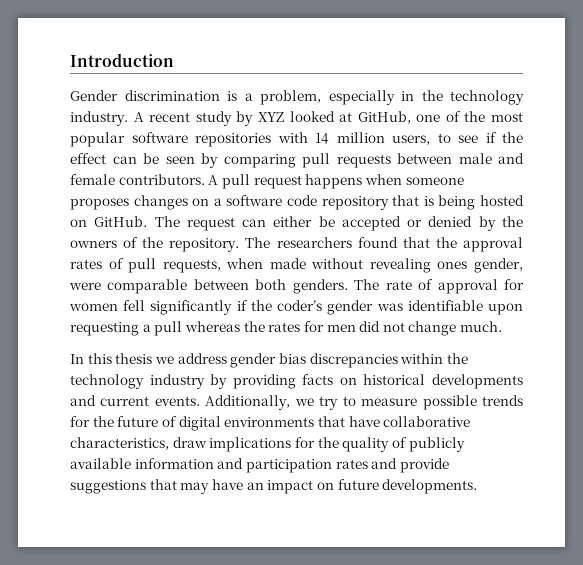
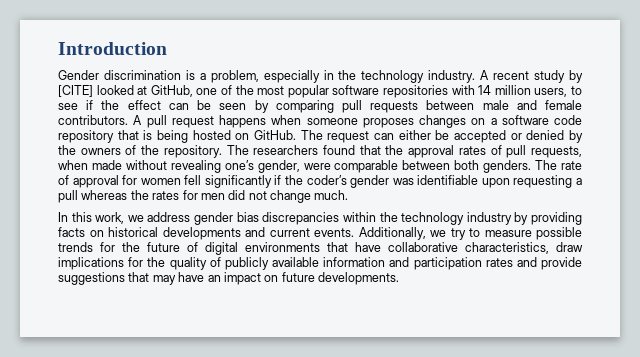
- A recent study by XYZ looked at GitHub, one of the most popular software repositories with 14 million users, to see if the effect can be seen by comparing pull requests between male and female contributors.
+ A recent study by [CITE] looked at GitHub, one of the most popular software repositories with 14 million users, to see if the effect can be seen by comparing pull requests between male and female contributors.
- The researchers found that the approval rates of pull requests, when made without revealing ones gender, were comparable between both genders.
+ The researchers found that the approval rates of pull requests, when made without revealing one’s gender, were comparable between both genders.
- In this thesis we address gender bias discrepancies within the technology industry by providing facts on historical developments and current events.
+ In this work, we address gender bias discrepancies within the technology industry by providing facts on historical developments and current events.

